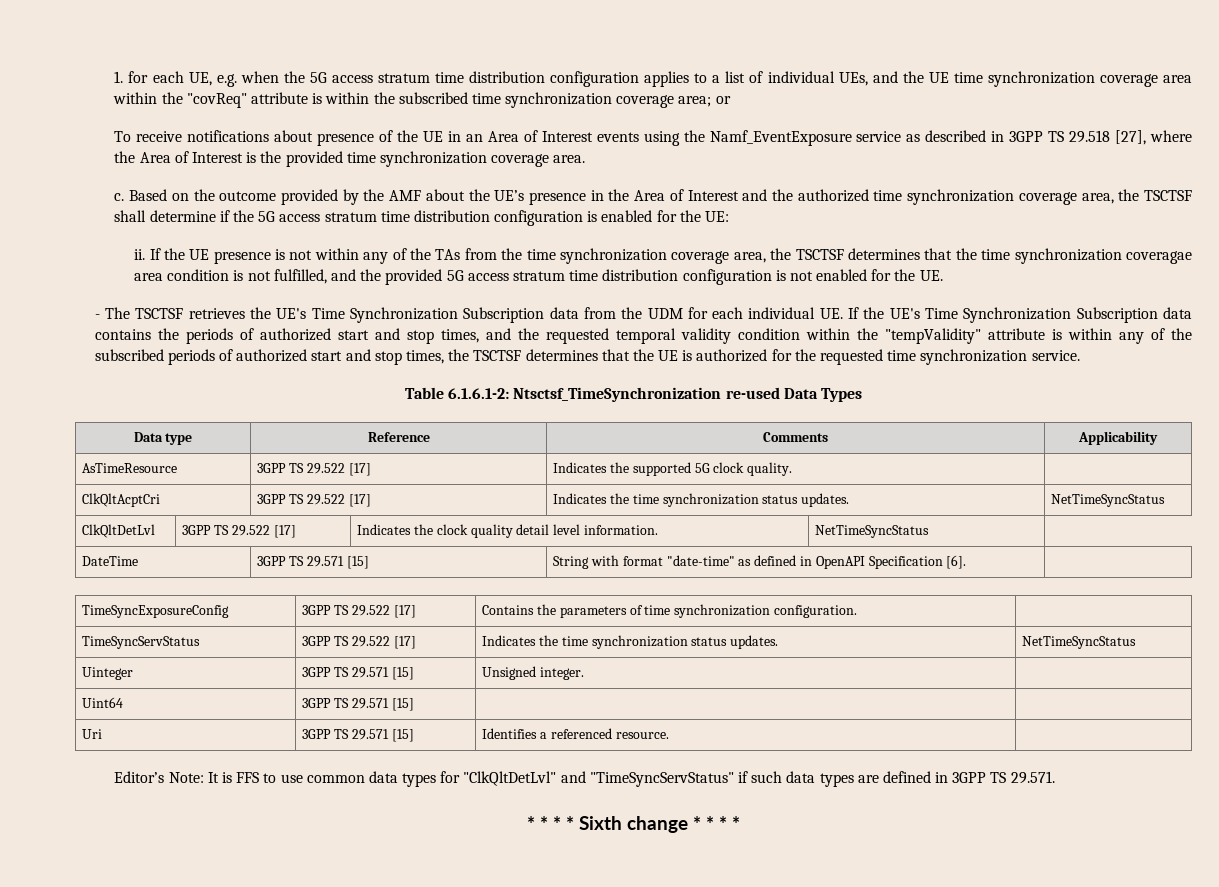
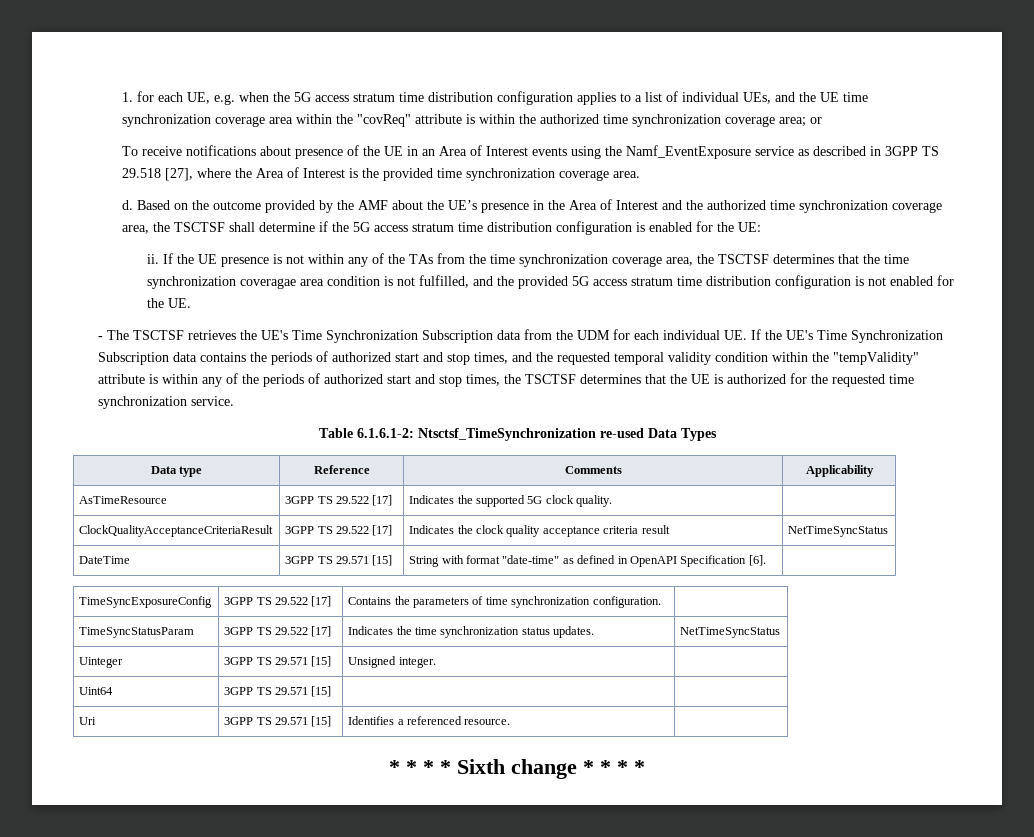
- 1. for each UE, e.g. when the 5G access stratum time distribution configuration applies to a list of individual UEs, and the UE time synchronization coverage area within the "covReq" attribute is within the subscribed time synchronization coverage area; or
+ 1. for each UE, e.g. when the 5G access stratum time distribution configuration applies to a list of individual UEs, and the UE time synchronization coverage area within the "covReq" attribute is within the authorized time synchronization coverage area; or
- c.
+ d.
- - The TSCTSF retrieves the UE's Time Synchronization Subscription data from the UDM for each individual UE. If the UE's Time Synchronization Subscription data contains the periods of authorized start and stop times, and the requested temporal validity condition within the "tempValidity" attribute is within any of the subscribed periods of authorized start and stop times, the TSCTSF determines that the UE is authorized for the requested time synchronization service.
+ - The TSCTSF retrieves the UE's Time Synchronization Subscription data from the UDM for each individual UE. If the UE's Time Synchronization Subscription data contains the periods of authorized start and stop times, and the requested temporal validity condition within the "tempValidity" attribute is within any of the periods of authorized start and stop times, the TSCTSF determines that the UE is authorized for the requested time synchronization service.
- ClkQltAcptCri | 3GPP TS 29.522 [17] | Indicates the time synchronization status updates. | NetTimeSyncStatus
- ClkQltDetLvl | 3GPP TS 29.522 [17] | Indicates the clock quality detail level information. | NetTimeSyncStatus
+ ClockQualityAcceptanceCriteriaResult | 3GPP TS 29.522 [17] | Indicates the clock quality acceptance criteria result | NetTimeSyncStatus
- TimeSyncServStatus | 3GPP TS 29.522 [17] | Indicates the time synchronization status updates. | NetTimeSyncStatus
+ TimeSyncStatusParam | 3GPP TS 29.522 [17] | Indicates the time synchronization status updates. | NetTimeSyncStatus
- Editor’s Note: It is FFS to use common data types for "ClkQltDetLvl" and "TimeSyncServStatus" if such data types are defined in 3GPP TS 29.571.

